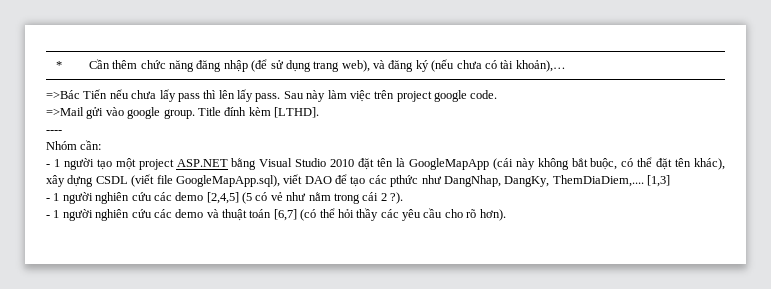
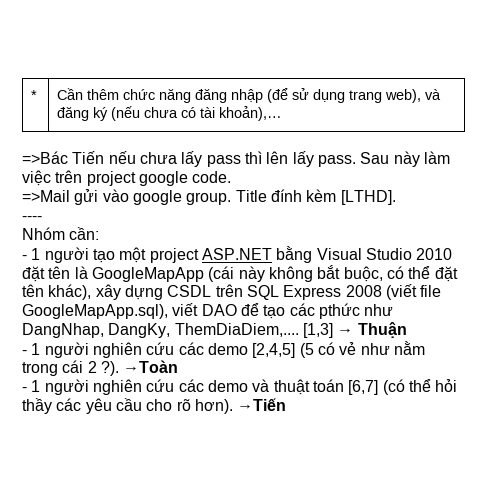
- - 1 người tạo một project ASP.NET bằng Visual Studio 2010 đặt tên là GoogleMapApp (cái này không bắt buộc, có thể đặt tên khác), xây dựng CSDL (viết file GoogleMapApp.sql), viết DAO để tạo các pthức như DangNhap, DangKy, ThemDiaDiem,....
+ - 1 người tạo một project ASP.NET bằng Visual Studio 2010 đặt tên là GoogleMapApp (cái này không bắt buộc, có thể đặt tên khác), xây dựng CSDL trên SQL Express 2008 (viết file GoogleMapApp.sql), viết DAO để tạo các pthức như DangNhap, DangKy, ThemDiaDiem,....
- [1,3]
+ [1,3] → Thuận
+ →Toàn
+ →Tiến

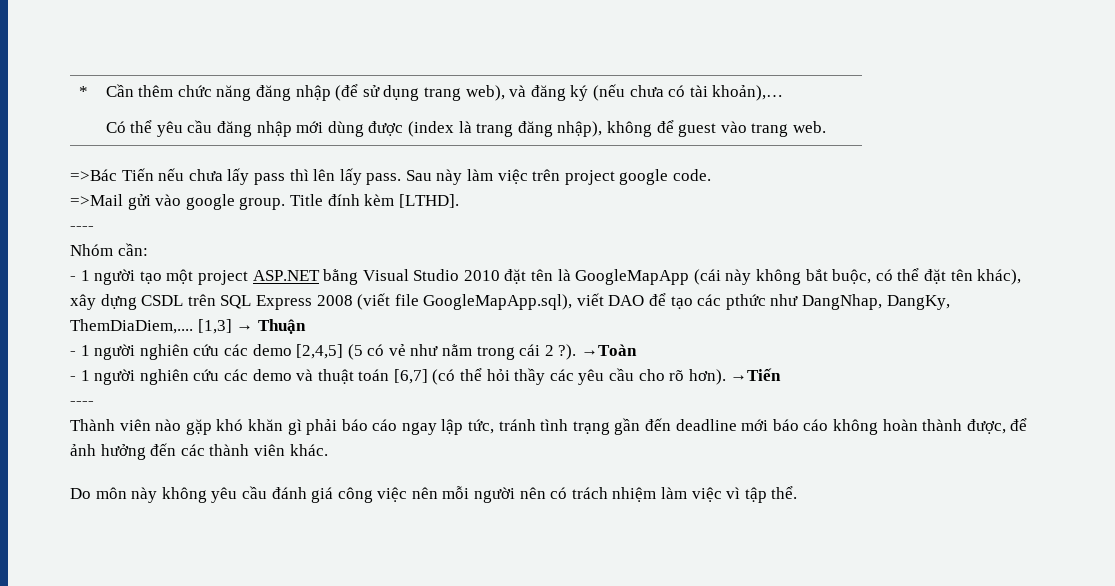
  * | Cần thêm chức năng đăng nhập (để sử dụng trang web), và đăng ký (nếu chưa có tài khoản),…
+ Có thể yêu cầu đăng nhập mới dùng được (index là trang đăng nhập), không để guest vào trang web.
  →Tiến
+ ----
+ Thành viên nào gặp khó khăn gì phải báo cáo ngay lập tức, tránh tình trạng gần đến deadline mới báo cáo không hoàn thành được, để ảnh hưởng đến các thành viên khác.
+ Do môn này không yêu cầu đánh giá công việc nên mỗi người nên có trách nhiệm làm việc vì tập thể.

